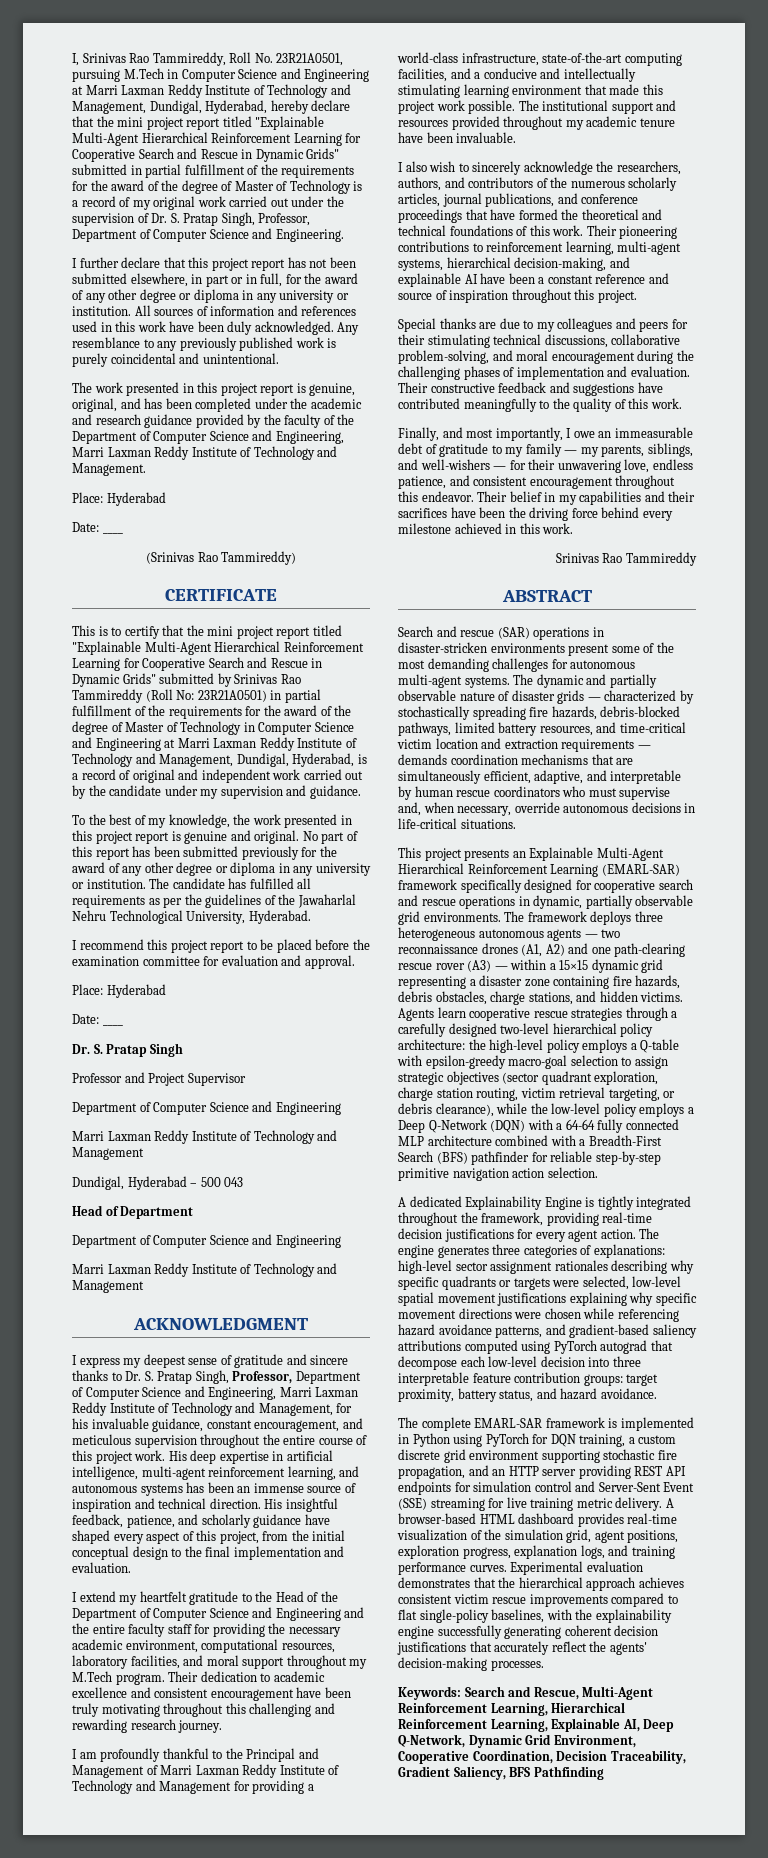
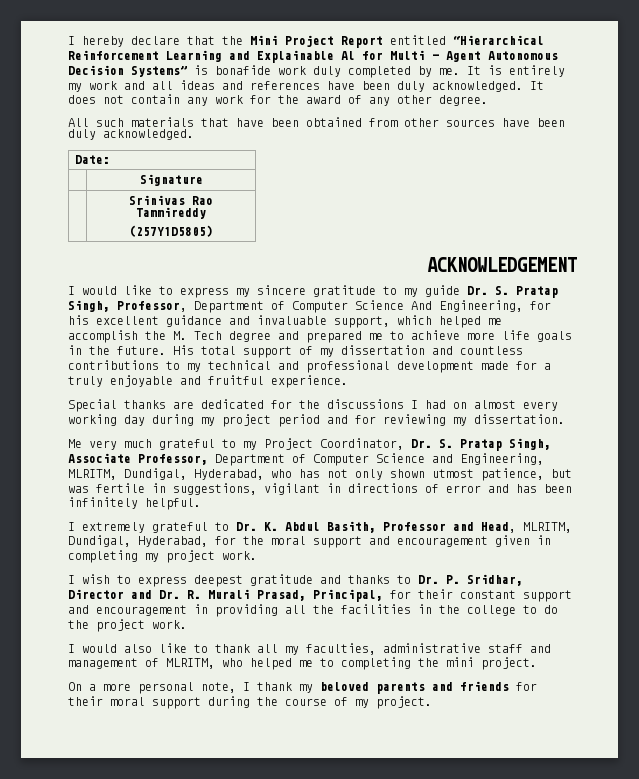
- I, Srinivas Rao Tammireddy, Roll No. 23R21A0501, pursuing M.Tech in Computer Science and Engineering at Marri Laxman Reddy Institute of Technology and Management, Dundigal, Hyderabad, hereby declare that the mini project report titled "Explainable Multi-Agent Hierarchical Reinforcement Learning for Cooperative Search and Rescue in Dynamic Grids" submitted in partial fulfillment of the requirements for the award of the degree of Master of Technology is a record of my original work carried out under the supervision of Dr. S. Pratap Singh, Professor, Department of Computer Science and Engineering.
- I further declare that this project report has not been submitted elsewhere, in part or in full, for the award of any other degree or diploma in any university or institution. All sources of information and references used in this work have been duly acknowledged. Any resemblance to any previously published work is purely coincidental and unintentional.
- The work presented in this project report is genuine, original, and has been completed under the academic and research guidance provided by the faculty of the Department of Computer Science and Engineering, Marri Laxman Reddy Institute of Technology and Management.
- Place: Hyderabad
- Date: ____
- (Srinivas Rao Tammireddy)
- CERTIFICATE
- This is to certify that the mini project report titled "Explainable Multi-Agent Hierarchical Reinforcement Learning for Cooperative Search and Rescue in Dynamic Grids" submitted by Srinivas Rao Tammireddy (Roll No: 23R21A0501) in partial fulfillment of the requirements for the award of the degree of Master of Technology in Computer Science and Engineering at Marri Laxman Reddy Institute of Technology and Management, Dundigal, Hyderabad, is a record of original and independent work carried out by the candidate under my supervision and guidance.
- To the best of my knowledge, the work presented in this project report is genuine and original. No part of this report has been submitted previously for the award of any other degree or diploma in any university or institution. The candidate has fulfilled all requirements as per the guidelines of the Jawaharlal Nehru Technological University, Hyderabad.
- I recommend this project report to be placed before the examination committee for evaluation and approval.
- Place: Hyderabad
- Date: ____
- Dr. S. Pratap Singh
- Professor and Project Supervisor
- Department of Computer Science and Engineering
- Marri Laxman Reddy Institute of Technology and Management
- Dundigal, Hyderabad – 500 043
- Head of Department
- Department of Computer Science and Engineering
- Marri Laxman Reddy Institute of Technology and Management
- ACKNOWLEDGMENT
- I express my deepest sense of gratitude and sincere thanks to Dr. S. Pratap Singh, Professor, Department of Computer Science and Engineering, Marri Laxman Reddy Institute of Technology and Management, for his invaluable guidance, constant encouragement, and meticulous supervision throughout the entire course of this project work. His deep expertise in artificial intelligence, multi-agent reinforcement learning, and autonomous systems has been an immense source of inspiration and technical direction. His insightful feedback, patience, and scholarly guidance have shaped every aspect of this project, from the initial conceptual design to the final implementation and evaluation.
- I extend my heartfelt gratitude to the Head of the Department of Computer Science and Engineering and the entire faculty staff for providing the necessary academic environment, computational resources, laboratory facilities, and moral support throughout my M.Tech program. Their dedication to academic excellence and consistent encouragement have been truly motivating throughout this challenging and rewarding research journey.
- I am profoundly thankful to the Principal and Management of Marri Laxman Reddy Institute of Technology and Management for providing a world-class infrastructure, state-of-the-art computing facilities, and a conducive and intellectually stimulating learning environment that made this project work possible. The institutional support and resources provided throughout my academic tenure have been invaluable.
- I also wish to sincerely acknowledge the researchers, authors, and contributors of the numerous scholarly articles, journal publications, and conference proceedings that have formed the theoretical and technical foundations of this work. Their pioneering contributions to reinforcement learning, multi-agent systems, hierarchical decision-making, and explainable AI have been a constant reference and source of inspiration throughout this project.
- Special thanks are due to my colleagues and peers for their stimulating technical discussions, collaborative problem-solving, and moral encouragement during the challenging phases of implementation and evaluation. Their constructive feedback and suggestions have contributed meaningfully to the quality of this work.
- Finally, and most importantly, I owe an immeasurable debt of gratitude to my family — my parents, siblings, and well-wishers — for their unwavering love, endless patience, and consistent encouragement throughout this endeavor. Their belief in my capabilities and their sacrifices have been the driving force behind every milestone achieved in this work.
- Srinivas Rao Tammireddy
- ABSTRACT
- Search and rescue (SAR) operations in disaster-stricken environments present some of the most demanding challenges for autonomous multi-agent systems. The dynamic and partially observable nature of disaster grids — characterized by stochastically spreading fire hazards, debris-blocked pathways, limited battery resources, and time-critical victim location and extraction requirements — demands coordination mechanisms that are simultaneously efficient, adaptive, and interpretable by human rescue coordinators who must supervise and, when necessary, override autonomous decisions in life-critical situations.
- This project presents an Explainable Multi-Agent Hierarchical Reinforcement Learning (EMARL-SAR) framework specifically designed for cooperative search and rescue operations in dynamic, partially observable grid environments. The framework deploys three heterogeneous autonomous agents — two reconnaissance drones (A1, A2) and one path-clearing rescue rover (A3) — within a 15×15 dynamic grid representing a disaster zone containing fire hazards, debris obstacles, charge stations, and hidden victims. Agents learn cooperative rescue strategies through a carefully designed two-level hierarchical policy architecture: the high-level policy employs a Q-table with epsilon-greedy macro-goal selection to assign strategic objectives (sector quadrant exploration, charge station routing, victim retrieval targeting, or debris clearance), while the low-level policy employs a Deep Q-Network (DQN) with a 64-64 fully connected MLP architecture combined with a Breadth-First Search (BFS) pathfinder for reliable step-by-step primitive navigation action selection.
- A dedicated Explainability Engine is tightly integrated throughout the framework, providing real-time decision justifications for every agent action. The engine generates three categories of explanations: high-level sector assignment rationales describing why specific quadrants or targets were selected, low-level spatial movement justifications explaining why specific movement directions were chosen while referencing hazard avoidance patterns, and gradient-based saliency attributions computed using PyTorch autograd that decompose each low-level decision into three interpretable feature contribution groups: target proximity, battery status, and hazard avoidance.
- The complete EMARL-SAR framework is implemented in Python using PyTorch for DQN training, a custom discrete grid environment supporting stochastic fire propagation, and an HTTP server providing REST API endpoints for simulation control and Server-Sent Event (SSE) streaming for live training metric delivery. A browser-based HTML dashboard provides real-time visualization of the simulation grid, agent positions, exploration progress, explanation logs, and training performance curves. Experimental evaluation demonstrates that the hierarchical approach achieves consistent victim rescue improvements compared to flat single-policy baselines, with the explainability engine successfully generating coherent decision justifications that accurately reflect the agents' decision-making processes.
- Keywords: Search and Rescue, Multi-Agent Reinforcement Learning, Hierarchical Reinforcement Learning, Explainable AI, Deep Q-Network, Dynamic Grid Environment, Cooperative Coordination, Decision Traceability, Gradient Saliency, BFS Pathfinding
+ I hereby declare that the Mini Project Report entitled “Hierarchical Reinforcement Learning and Explainable Al for Multi - Agent Autonomous Decision Systems” is bonafide work duly completed by me. It is entirely my work and all ideas and references have been duly acknowledged. It does not contain any work for the award of any other degree.
+ All such materials that have been obtained from other sources have been duly acknowledged.
+ Date:
+ | Signature
+ | Srinivas Rao Tammireddy
+ (257Y1D5805)
+ ACKNOWLEDGEMENT
+ I would like to express my sincere gratitude to my guide Dr. S. Pratap Singh, Professor, Department of Computer Science And Engineering, for his excellent guidance and invaluable support, which helped me accomplish the M. Tech degree and prepared me to achieve more life goals in the future. His total support of my dissertation and countless contributions to my technical and professional development made for a truly enjoyable and fruitful experience.
+ Special thanks are dedicated for the discussions I had on almost every working day during my project period and for reviewing my dissertation.
+ Me very much grateful to my Project Coordinator, Dr. S. Pratap Singh, Associate Professor, Department of Computer Science and Engineering, MLRITM, Dundigal, Hyderabad, who has not only shown utmost patience, but was fertile in suggestions, vigilant in directions of error and has been infinitely helpful.
+ I extremely grateful to Dr. K. Abdul Basith, Professor and Head, MLRITM, Dundigal, Hyderabad, for the moral support and encouragement given in completing my project work.
+ I wish to express deepest gratitude and thanks to Dr. P. Sridhar, Director and Dr. R. Murali Prasad, Principal, for their constant support and encouragement in providing all the facilities in the college to do the project work.
+ I would also like to thank all my faculties, administrative staff and management of MLRITM, who helped me to completing the mini project.
+ On a more personal note, I thank my beloved parents and friends for their moral support during the course of my project.

